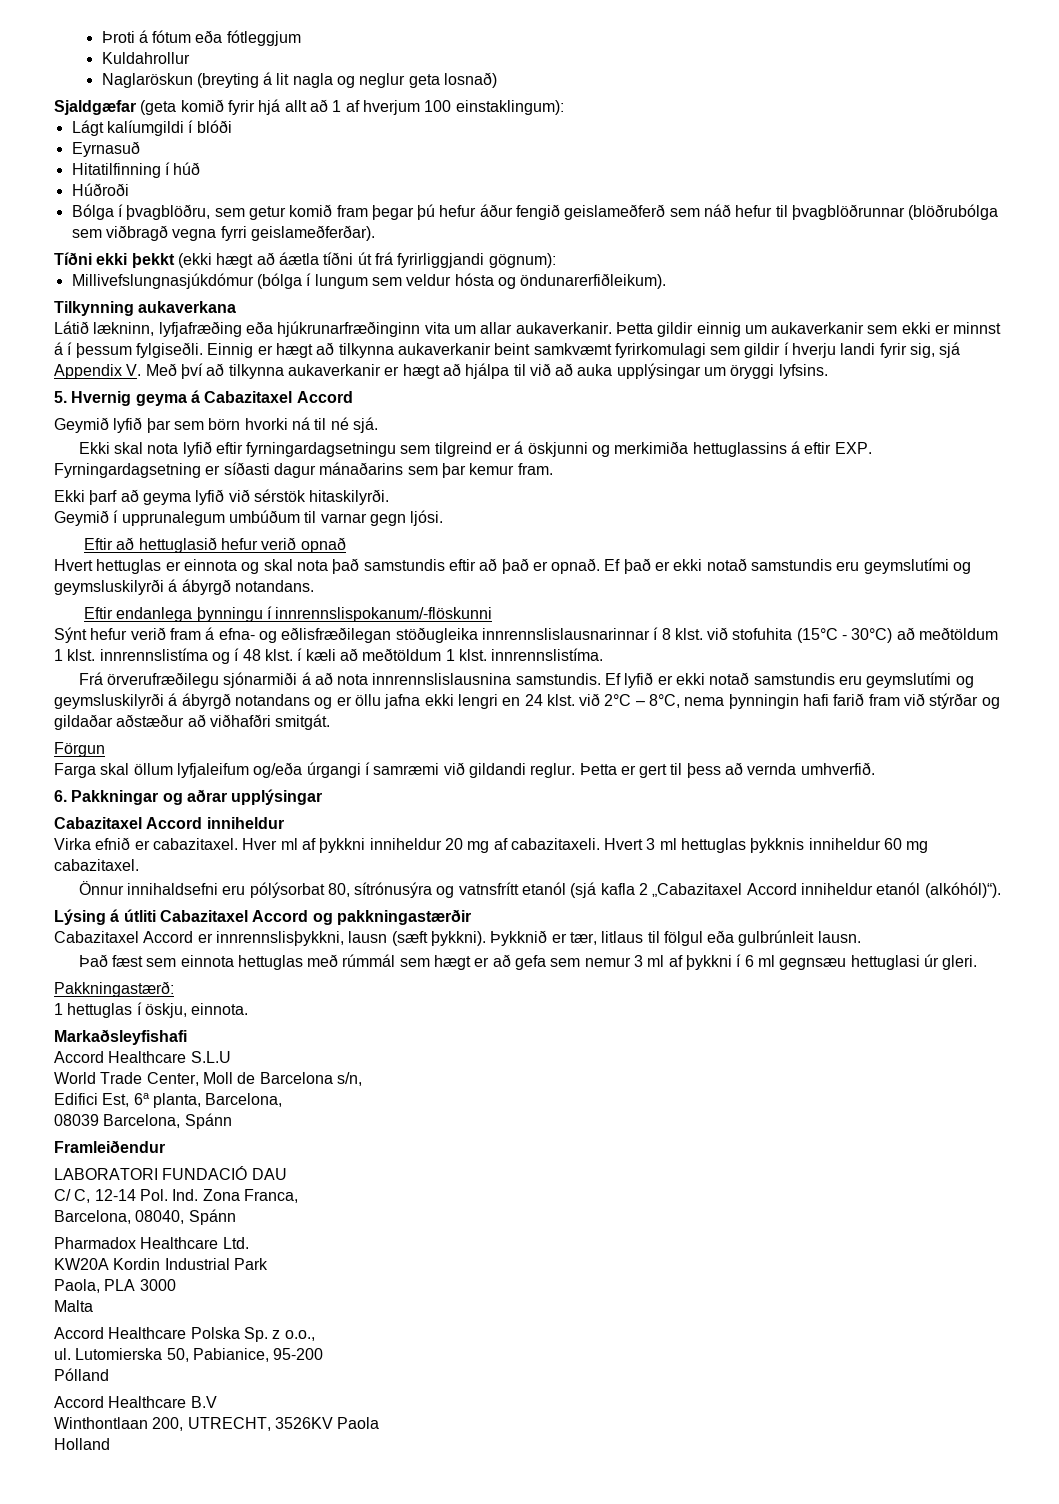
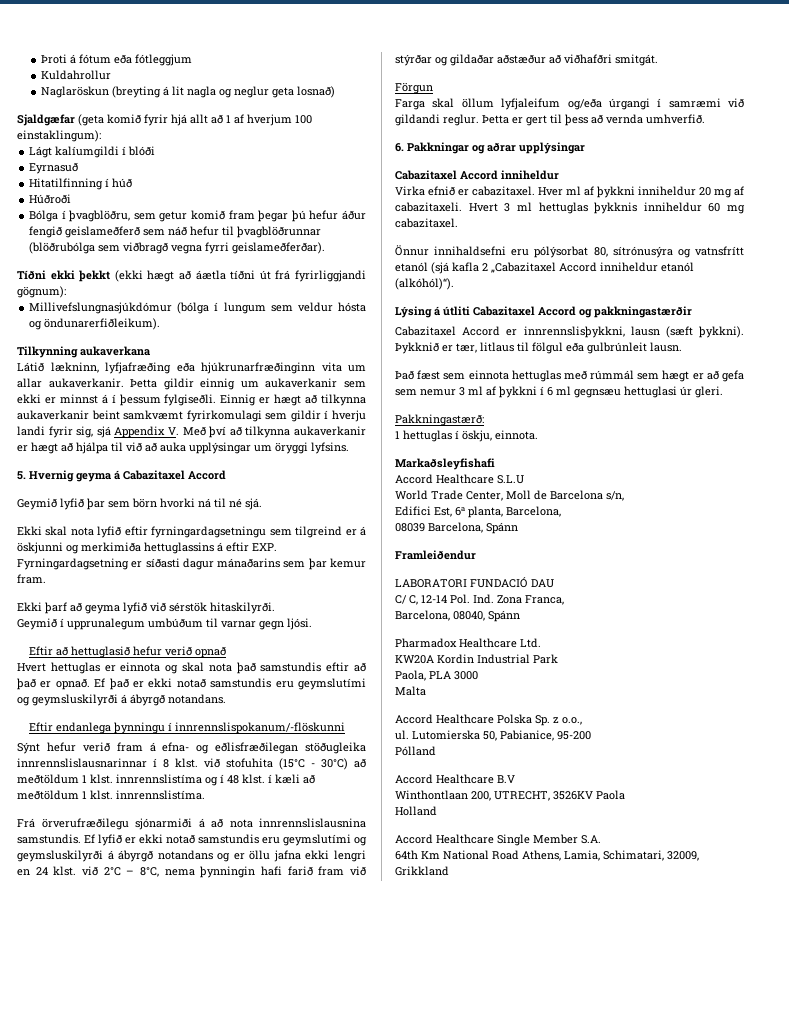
+ Accord Healthcare Single Member S.A.
+ 64th Km National Road Athens, Lamia, Schimatari, 32009, Grikkland

